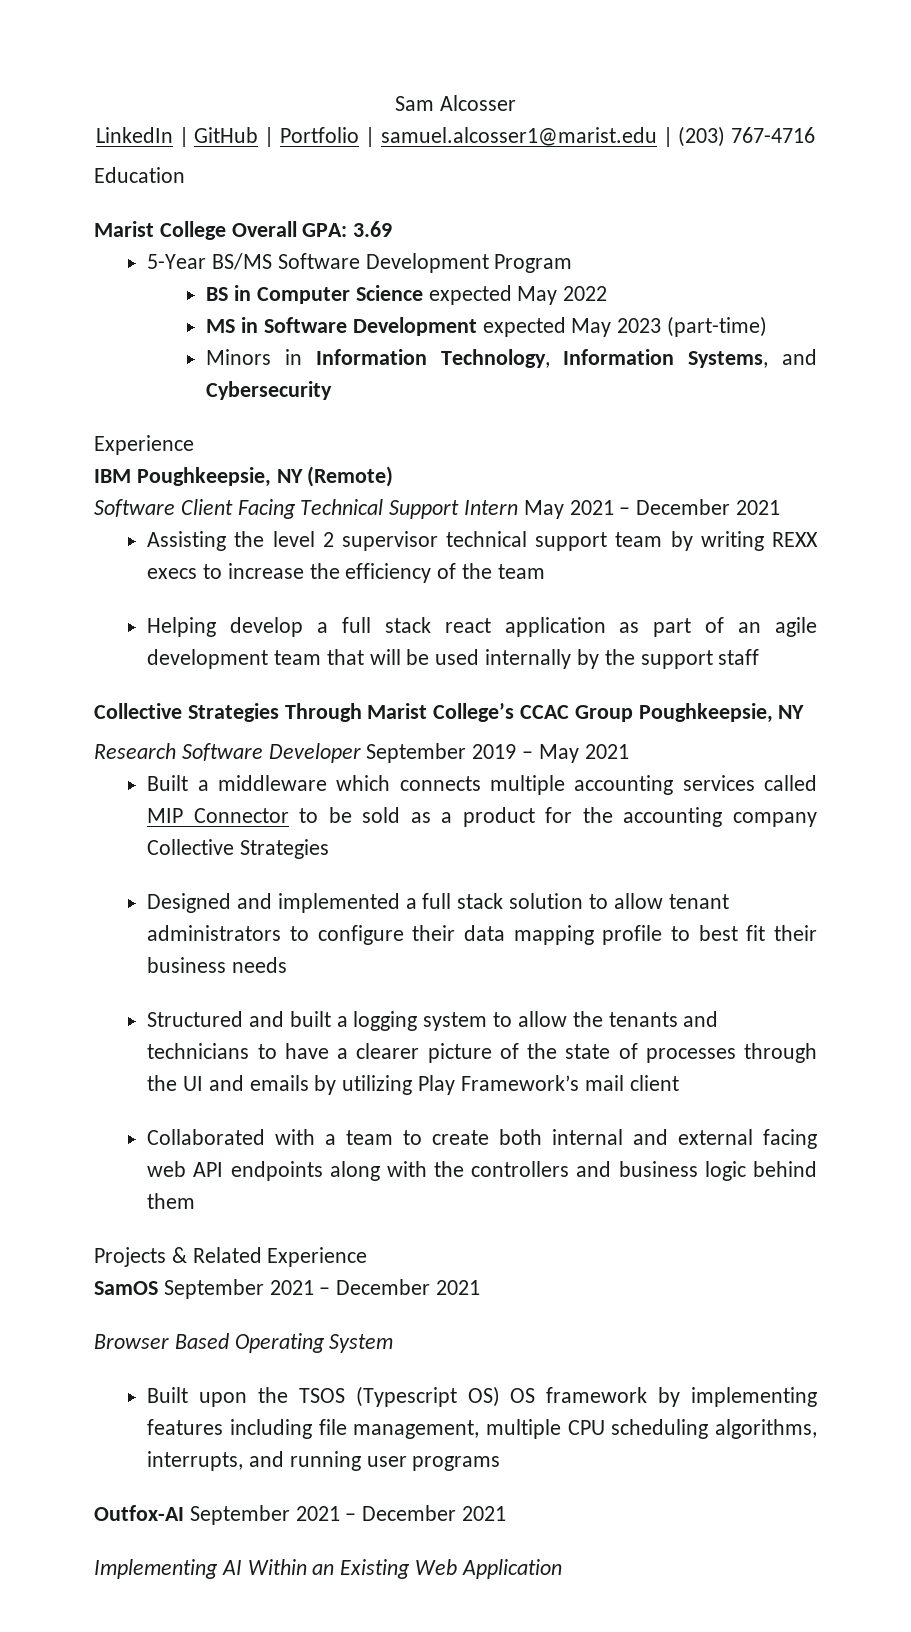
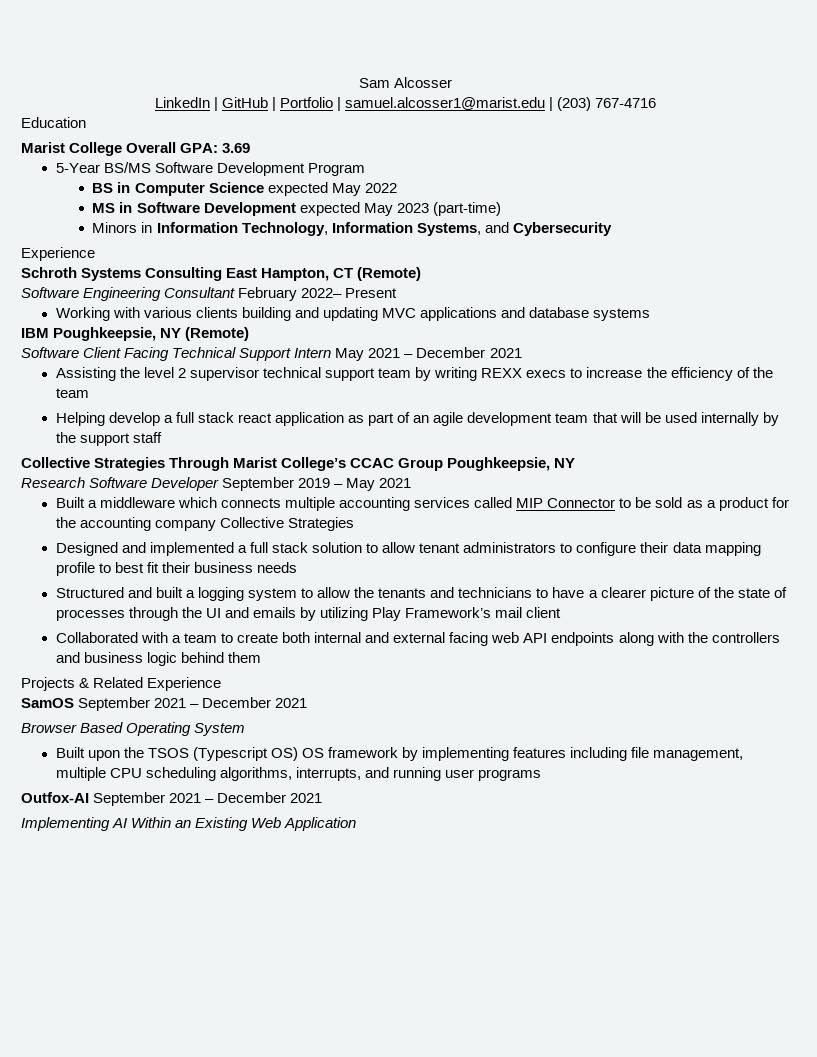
+ Schroth Systems Consulting East Hampton, CT (Remote)
+ Software Engineering Consultant February 2022– Present
+ Working with various clients building and updating MVC applications and database systems

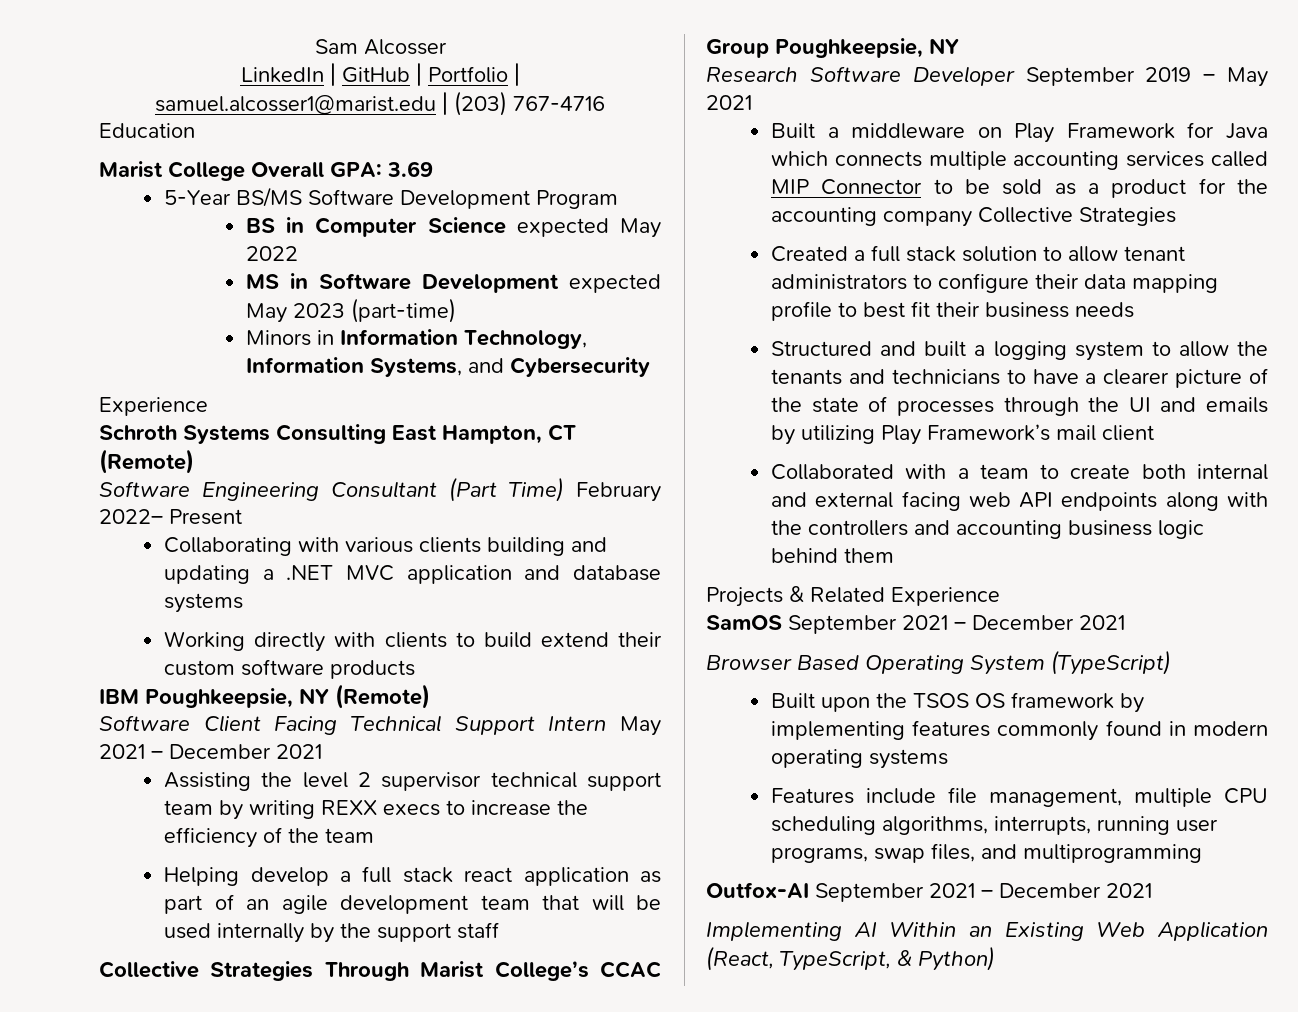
- Software Engineering Consultant February 2022– Present
+ Software Engineering Consultant (Part Time) February 2022– Present
- Working with various clients building and updating MVC applications and database systems
+ Collaborating with various clients building and updating a .NET MVC application and database systems
+ Working directly with clients to build extend their custom software products
- Built a middleware which connects multiple accounting services called MIP Connector to be sold as a product for the accounting company Collective Strategies
+ Built a middleware on Play Framework for Java which connects multiple accounting services called MIP Connector to be sold as a product for the accounting company Collective Strategies
- Designed and implemented a full stack solution to allow tenant administrators to configure their data mapping profile to best fit their business needs
+ Created a full stack solution to allow tenant administrators to configure their data mapping profile to best fit their business needs
- Collaborated with a team to create both internal and external facing web API endpoints along with the controllers and business logic behind them
+ Collaborated with a team to create both internal and external facing web API endpoints along with the controllers and accounting business logic behind them
- Browser Based Operating System
+ Browser Based Operating System (TypeScript)
- Built upon the TSOS (Typescript OS) OS framework by implementing features including file management, multiple CPU scheduling algorithms, interrupts, and running user programs
+ Built upon the TSOS OS framework by implementing features commonly found in modern operating systems
+ Features include file management, multiple CPU scheduling algorithms, interrupts, running user programs, swap files, and multiprogramming
- Implementing AI Within an Existing Web Application
+ Implementing AI Within an Existing Web Application (React, TypeScript, & Python)

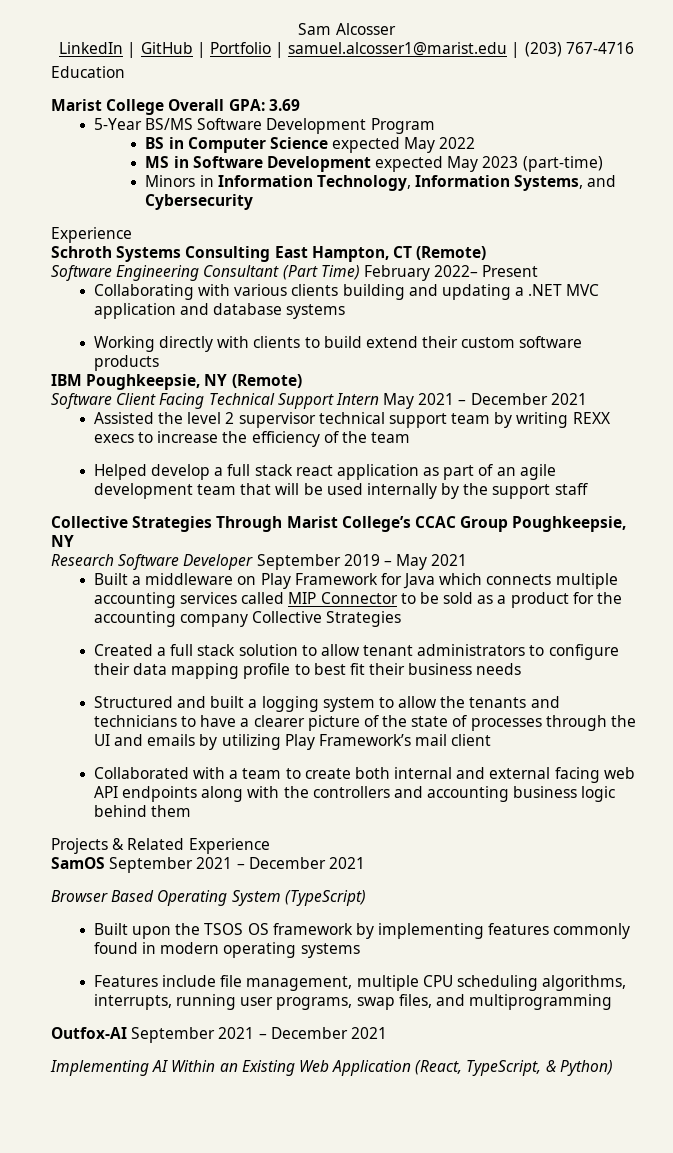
- Assisting the level 2 supervisor technical support team by writing REXX execs to increase the efficiency of the team
+ Assisted the level 2 supervisor technical support team by writing REXX execs to increase the efficiency of the team
- Helping develop a full stack react application as part of an agile development team that will be used internally by the support staff
+ Helped develop a full stack react application as part of an agile development team that will be used internally by the support staff

